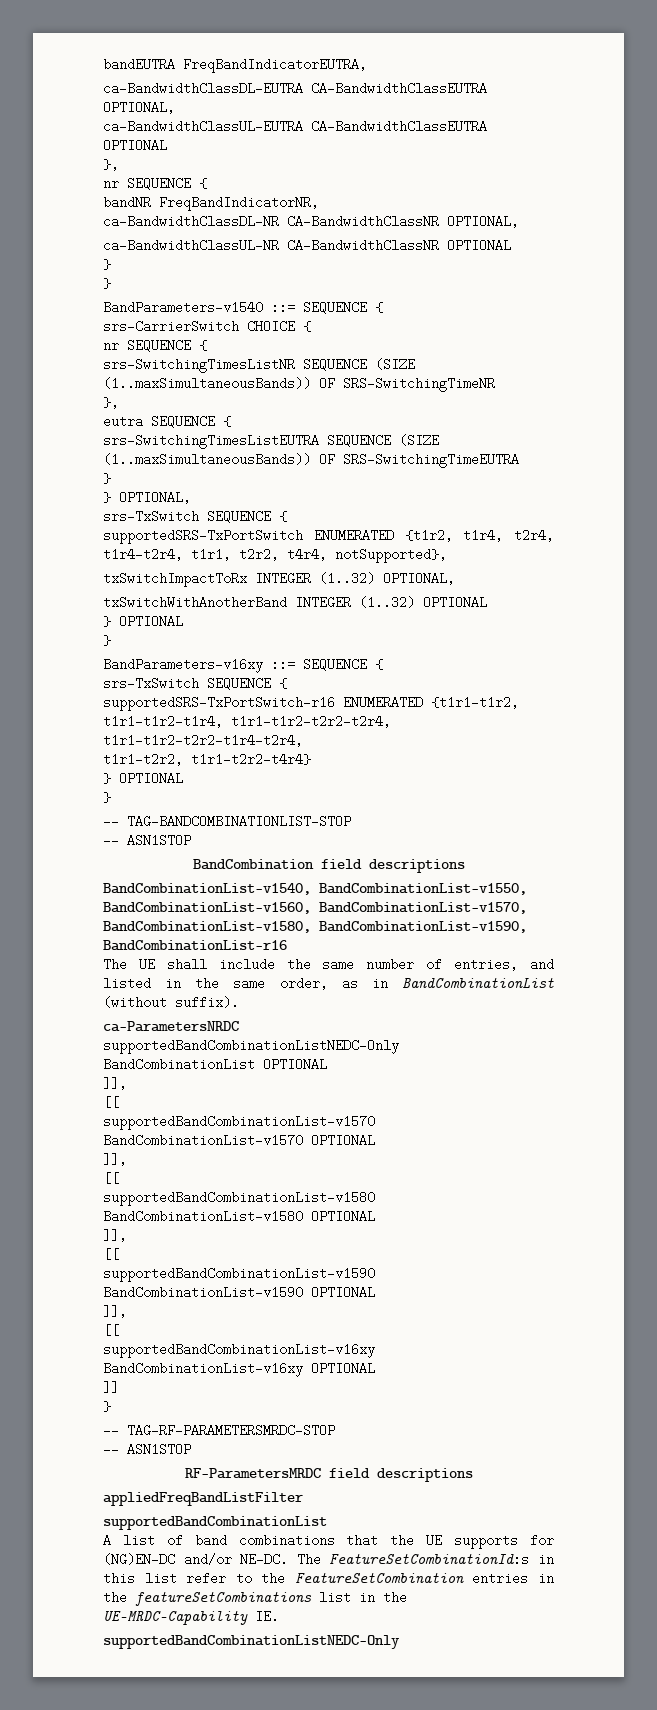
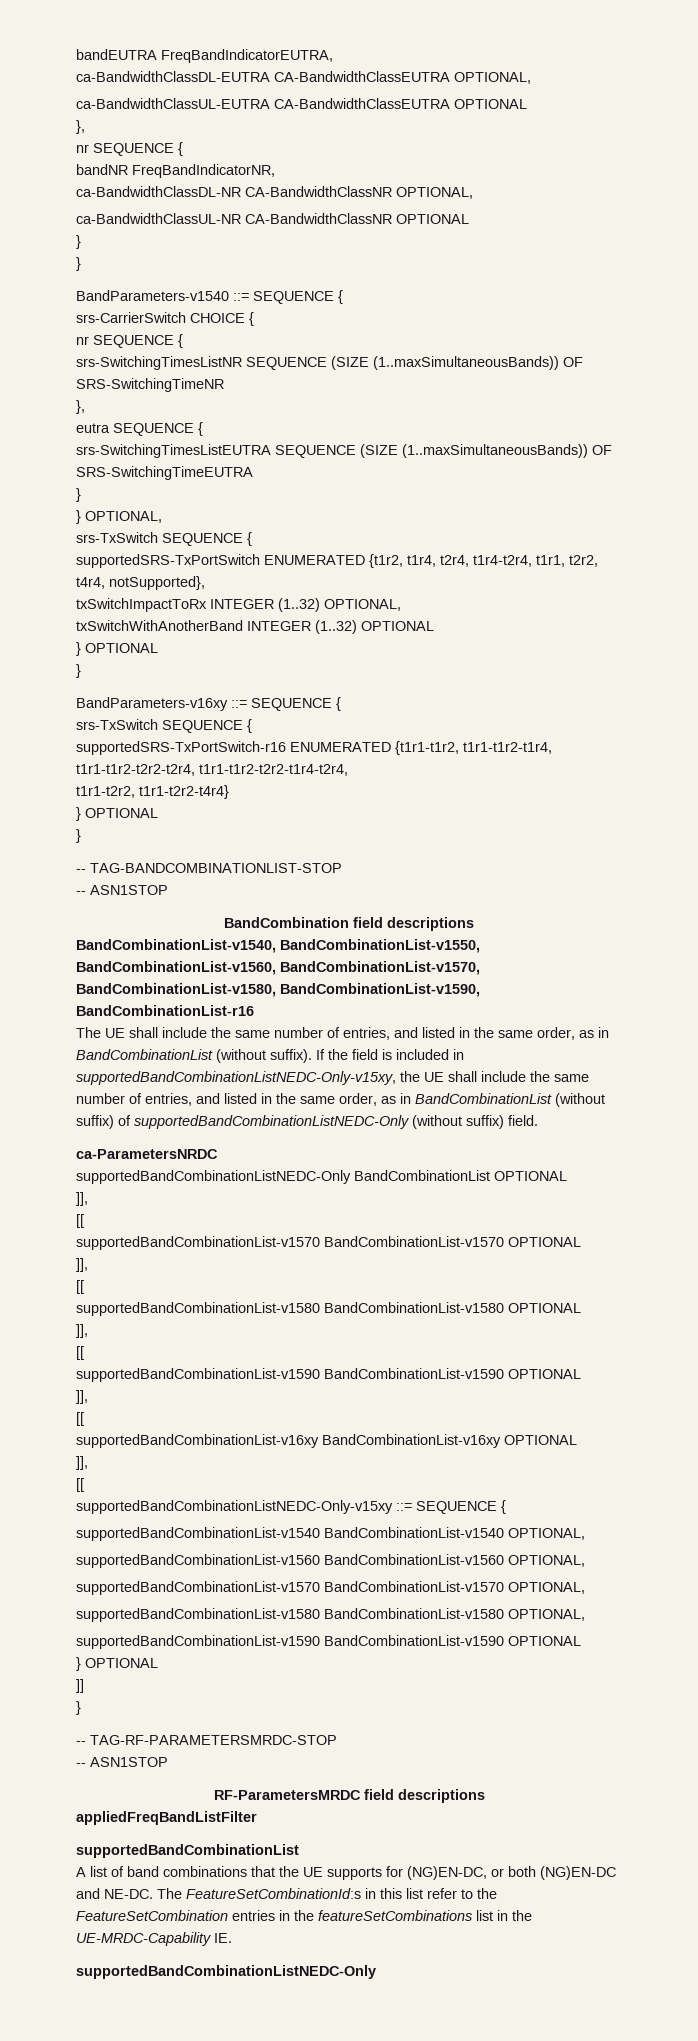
+ If the field is included in supportedBandCombinationListNEDC-Only-v15xy, the UE shall include the same number of entries, and listed in the same order, as in BandCombinationList (without suffix) of supportedBandCombinationListNEDC-Only (without suffix) field.
  supportedBandCombinationList-v16xy BandCombinationList-v16xy OPTIONAL
+ ]],
+ [[
+ supportedBandCombinationListNEDC-Only-v15xy ::= SEQUENCE {
+ supportedBandCombinationList-v1540 BandCombinationList-v1540 OPTIONAL,
+ supportedBandCombinationList-v1560 BandCombinationList-v1560 OPTIONAL,
+ supportedBandCombinationList-v1570 BandCombinationList-v1570 OPTIONAL,
+ supportedBandCombinationList-v1580 BandCombinationList-v1580 OPTIONAL,
+ supportedBandCombinationList-v1590 BandCombinationList-v1590 OPTIONAL
+ } OPTIONAL
- A list of band combinations that the UE supports for (NG)EN-DC and/or NE-DC.
+ A list of band combinations that the UE supports for (NG)EN-DC, or both (NG)EN-DC and NE-DC.

